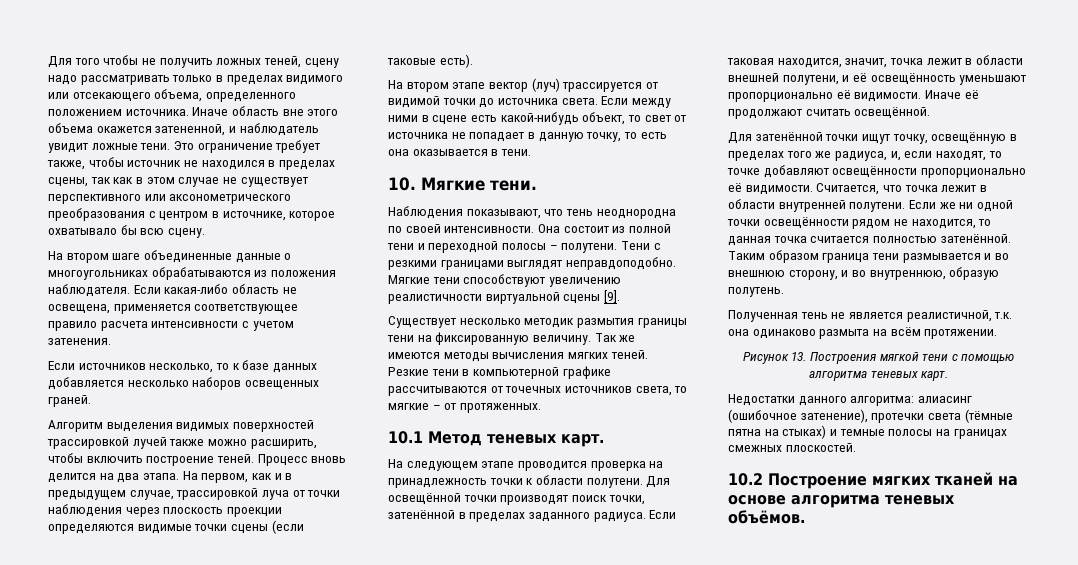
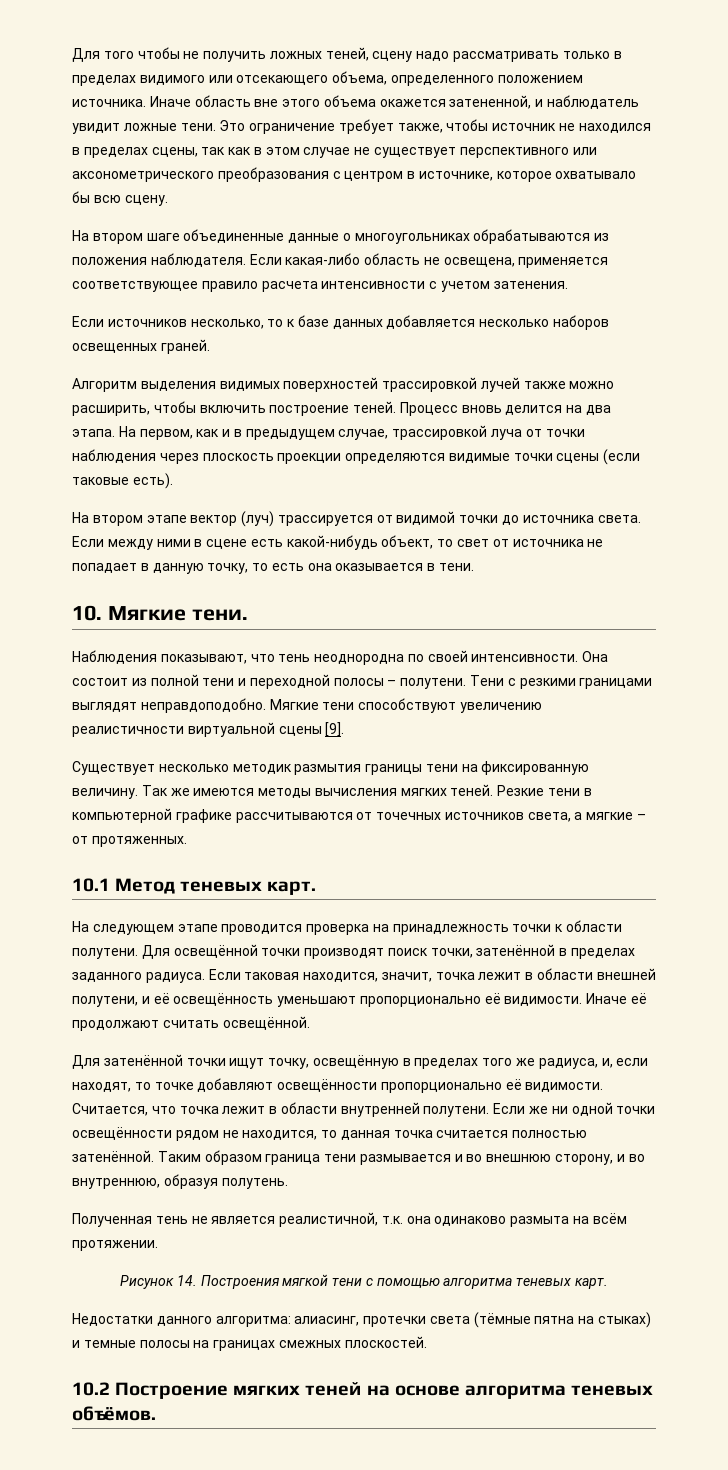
- Резкие тени в компьютерной графике рассчитываются от точечных источников света, то мягкие – от протяженных.
+ Резкие тени в компьютерной графике рассчитываются от точечных источников света, а мягкие – от протяженных.
- Таким образом граница тени размывается и во внешнюю сторону, и во внутреннюю, образую полутень.
+ Таким образом граница тени размывается и во внешнюю сторону, и во внутреннюю, образуя полутень.
- Рисунок 13. Построения мягкой тени с помощью алгоритма теневых карт.
+ Рисунок 14. Построения мягкой тени с помощью алгоритма теневых карт.
- Недостатки данного алгоритма: алиасинг (ошибочное затенение), протечки света (тёмные пятна на стыках) и темные полосы на границах смежных плоскостей.
+ Недостатки данного алгоритма: алиасинг, протечки света (тёмные пятна на стыках) и темные полосы на границах смежных плоскостей.
- 10.2 Построение мягких тканей на основе алгоритма теневых объёмов.
+ 10.2 Построение мягких теней на основе алгоритма теневых объёмов.

